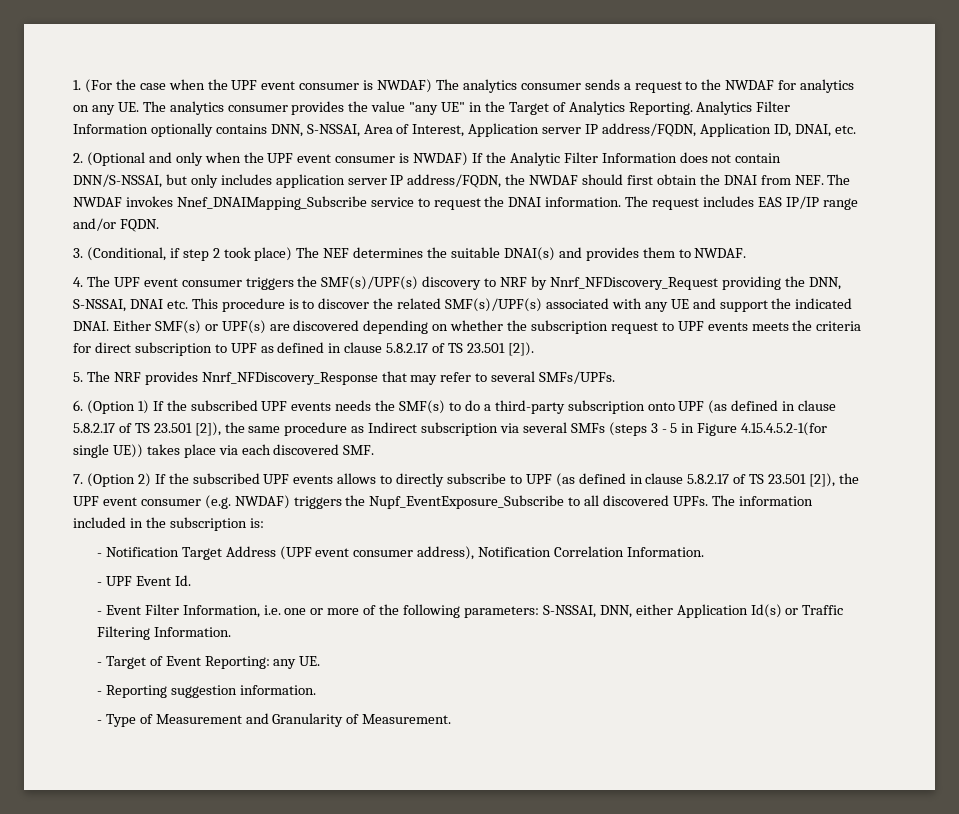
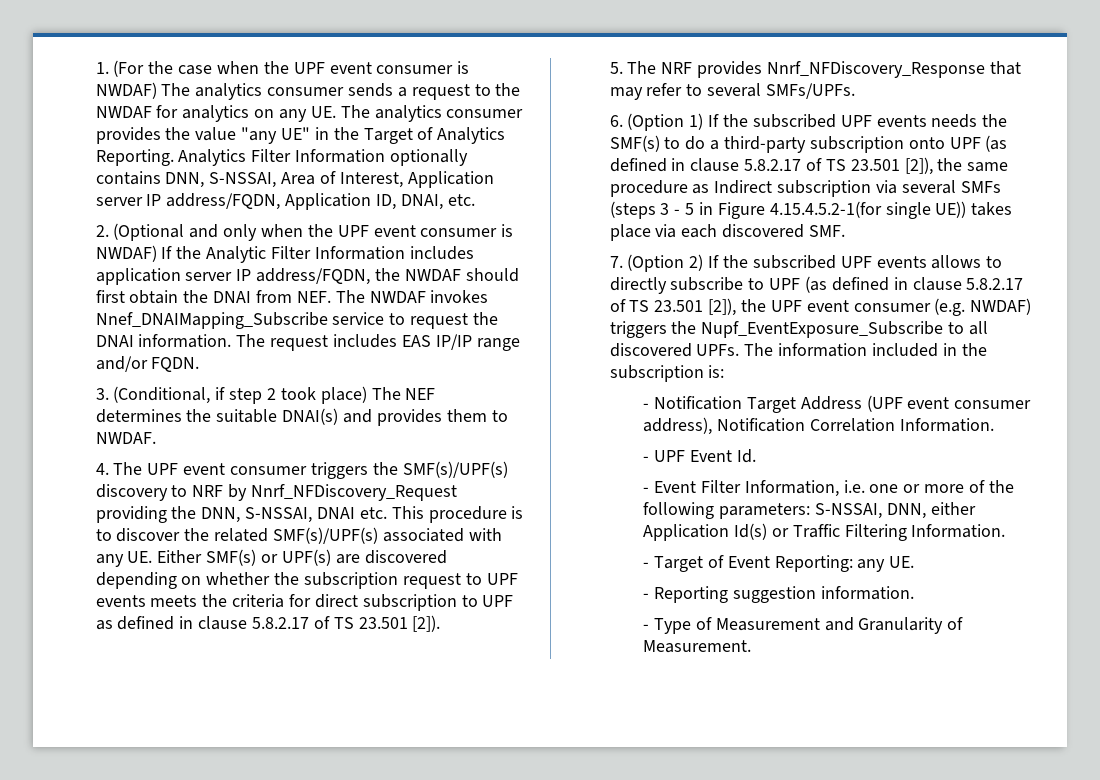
- 2. (Optional and only when the UPF event consumer is NWDAF) If the Analytic Filter Information does not contain DNN/S-NSSAI, but only includes application server IP address/FQDN, the NWDAF should first obtain the DNAI from NEF. The NWDAF invokes Nnef_DNAIMapping_Subscribe service to request the DNAI information.
+ 2. (Optional and only when the UPF event consumer is NWDAF) If the Analytic Filter Information includes application server IP address/FQDN, the NWDAF should first obtain the DNAI from NEF. The NWDAF invokes Nnef_DNAIMapping_Subscribe service to request the DNAI information.
- 4. The UPF event consumer triggers the SMF(s)/UPF(s) discovery to NRF by Nnrf_NFDiscovery_Request providing the DNN, S-NSSAI, DNAI etc. This procedure is to discover the related SMF(s)/UPF(s) associated with any UE and support the indicated DNAI. Either SMF(s) or UPF(s) are discovered depending on whether the subscription request to UPF events meets the criteria for direct subscription to UPF as defined in clause 5.8.2.17 of TS 23.501 [2]).
+ 4. The UPF event consumer triggers the SMF(s)/UPF(s) discovery to NRF by Nnrf_NFDiscovery_Request providing the DNN, S-NSSAI, DNAI etc. This procedure is to discover the related SMF(s)/UPF(s) associated with any UE. Either SMF(s) or UPF(s) are discovered depending on whether the subscription request to UPF events meets the criteria for direct subscription to UPF as defined in clause 5.8.2.17 of TS 23.501 [2]).

